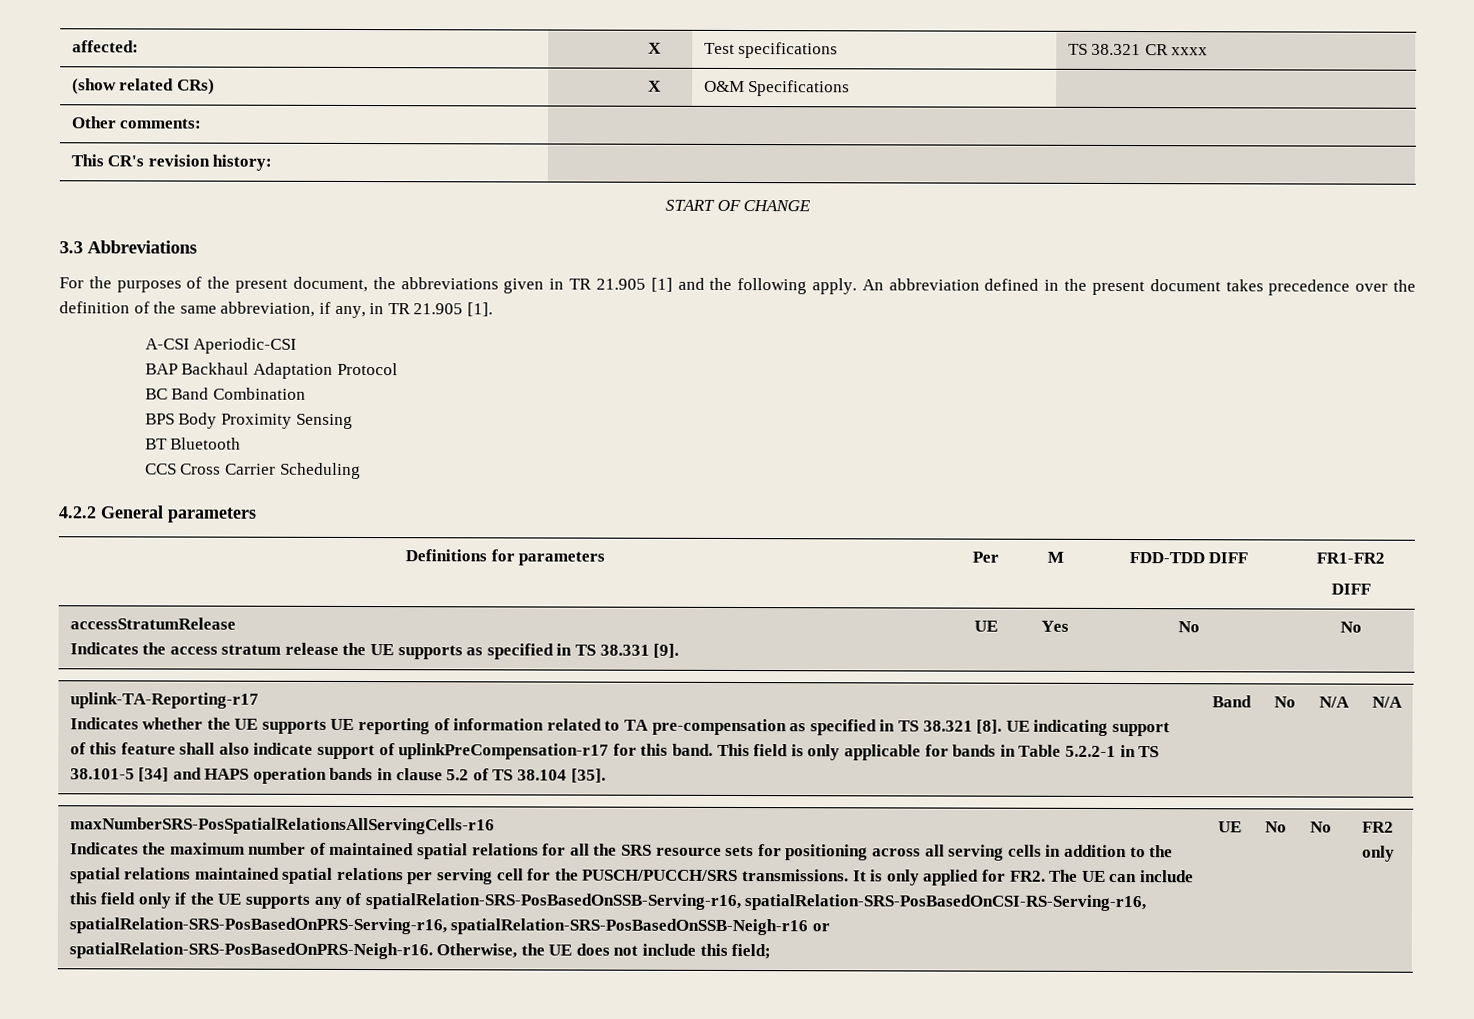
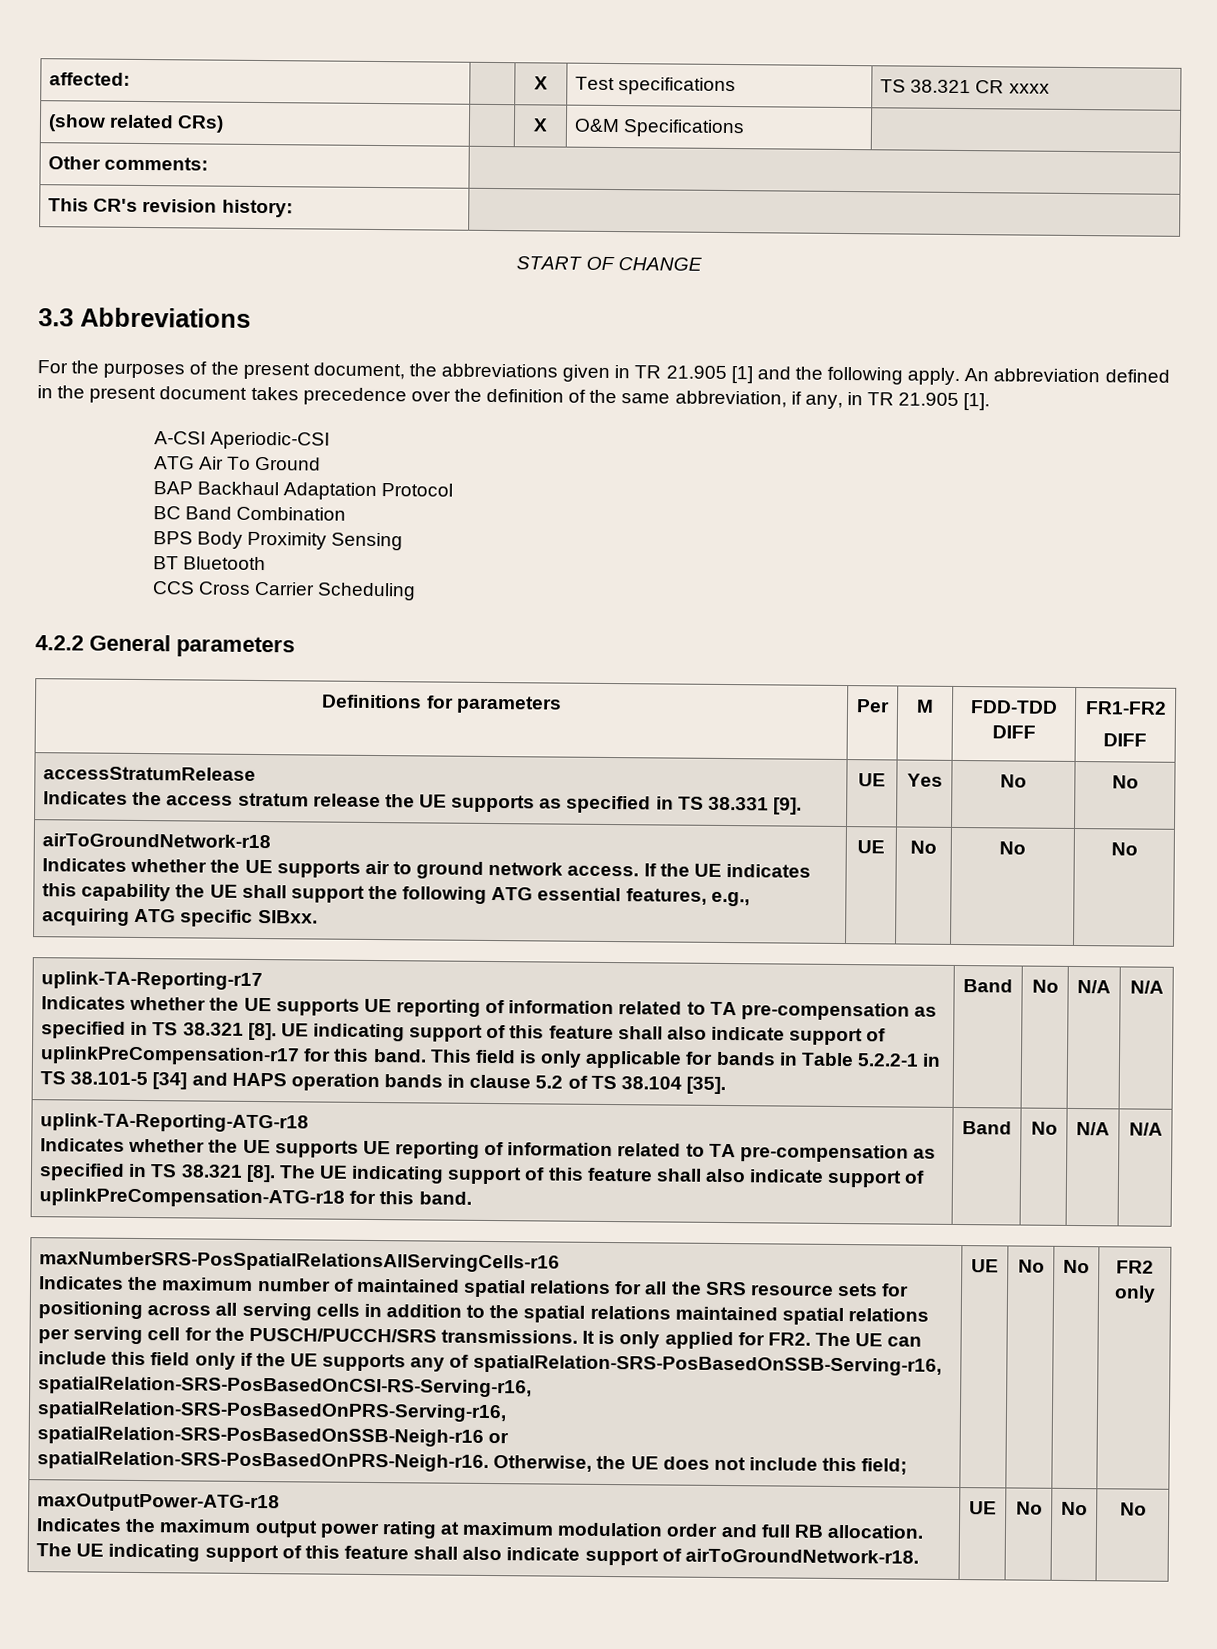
+ ATG Air To Ground
+ airToGroundNetwork-r18
+ Indicates whether the UE supports air to ground network access. If the UE indicates this capability the UE shall support the following ATG essential features, e.g., acquiring ATG specific SIBxx. | UE | No | No | No
+ uplink-TA-Reporting-ATG-r18
+ Indicates whether the UE supports UE reporting of information related to TA pre-compensation as specified in TS 38.321 [8]. The UE indicating support of this feature shall also indicate support of uplinkPreCompensation-ATG-r18 for this band. | Band | No | N/A | N/A
+ maxOutputPower-ATG-r18
+ Indicates the maximum output power rating at maximum modulation order and full RB allocation. The UE indicating support of this feature shall also indicate support of airToGroundNetwork-r18. | UE | No | No | No

